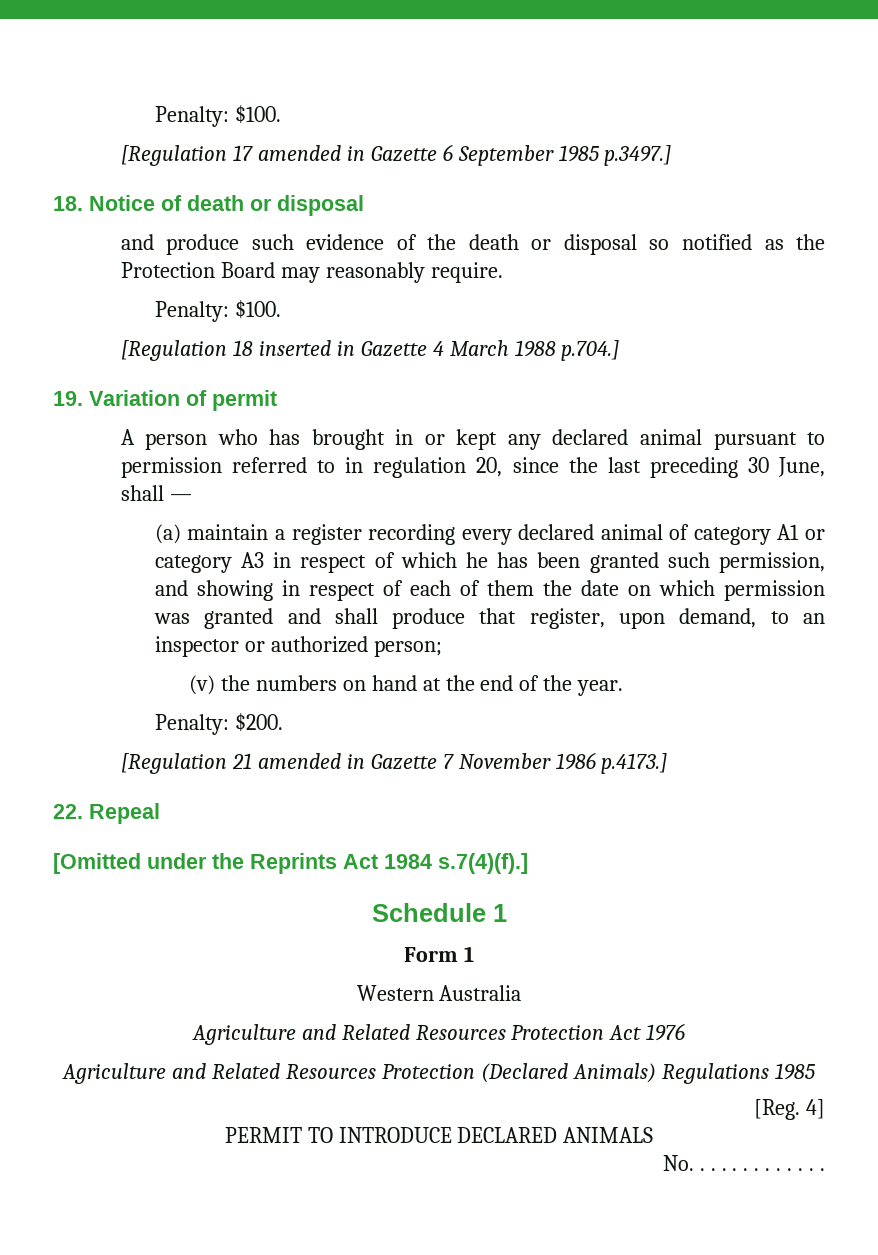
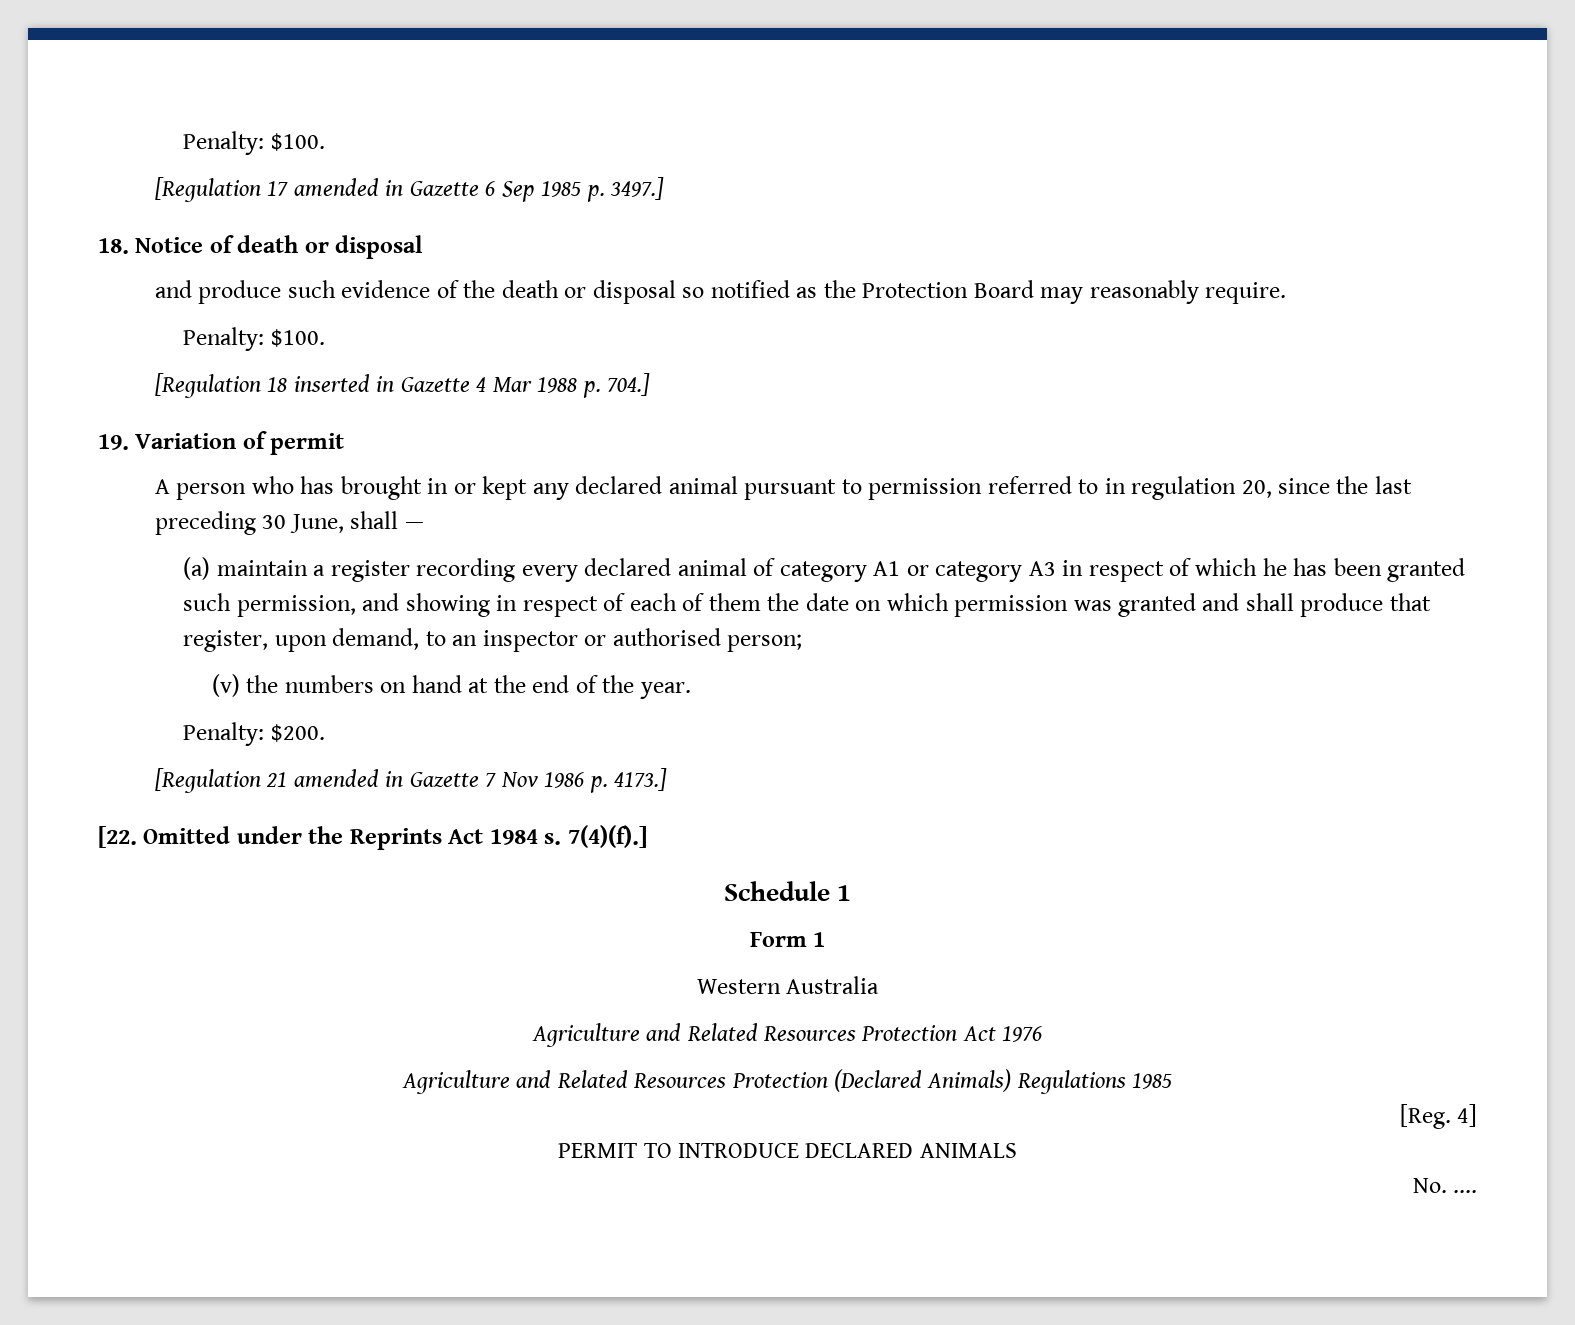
- [Regulation 17 amended in Gazette 6 September 1985 p.3497.]
+ [Regulation 17 amended in Gazette 6 Sep 1985 p. 3497.]
- [Regulation 18 inserted in Gazette 4 March 1988 p.704.]
+ [Regulation 18 inserted in Gazette 4 Mar 1988 p. 704.]
- (a) maintain a register recording every declared animal of category A1 or category A3 in respect of which he has been granted such permission, and showing in respect of each of them the date on which permission was granted and shall produce that register, upon demand, to an inspector or authorized person;
+ (a) maintain a register recording every declared animal of category A1 or category A3 in respect of which he has been granted such permission, and showing in respect of each of them the date on which permission was granted and shall produce that register, upon demand, to an inspector or authorised person;
- [Regulation 21 amended in Gazette 7 November 1986 p.4173.]
- 22. Repeal
- [Omitted under the Reprints Act 1984 s.7(4)(f).]
+ [Regulation 21 amended in Gazette 7 Nov 1986 p. 4173.]
+ [22. Omitted under the Reprints Act 1984 s. 7(4)(f).]
- No. . . . . . . . . . . . .
+ No. ....

